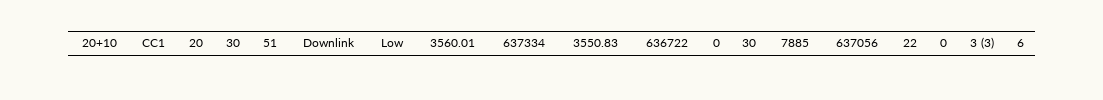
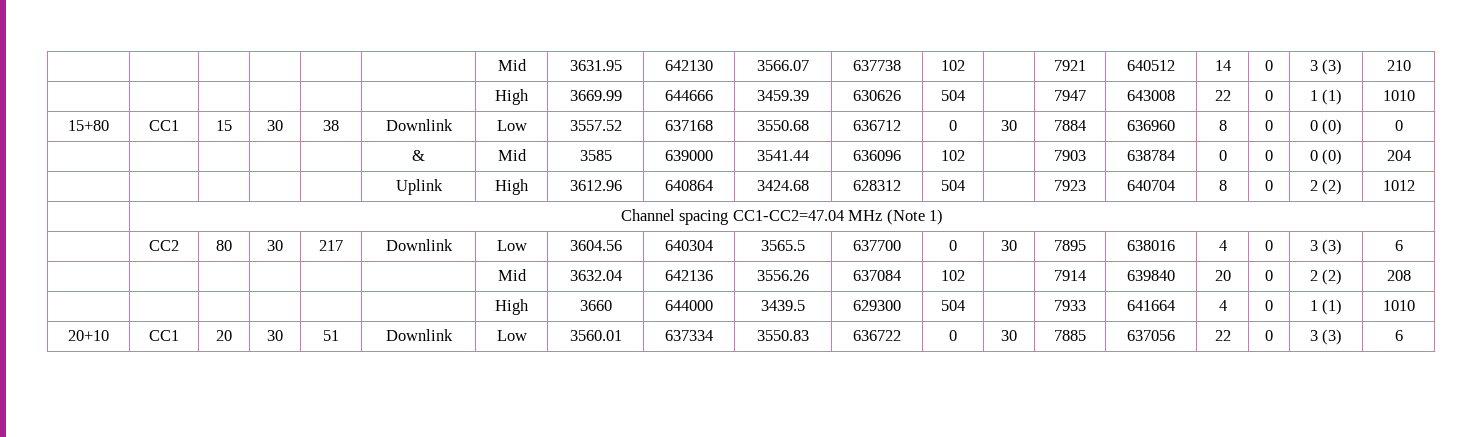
+ | | | | | | Mid | 3631.95 | 642130 | 3566.07 | 637738 | 102 | | 7921 | 640512 | 14 | 0 | 3 (3) | 210
+ | | | | | | High | 3669.99 | 644666 | 3459.39 | 630626 | 504 | | 7947 | 643008 | 22 | 0 | 1 (1) | 1010
+ 15+80 | CC1 | 15 | 30 | 38 | Downlink | Low | 3557.52 | 637168 | 3550.68 | 636712 | 0 | 30 | 7884 | 636960 | 8 | 0 | 0 (0) | 0
+ | | | | | & | Mid | 3585 | 639000 | 3541.44 | 636096 | 102 | | 7903 | 638784 | 0 | 0 | 0 (0) | 204
+ | | | | | Uplink | High | 3612.96 | 640864 | 3424.68 | 628312 | 504 | | 7923 | 640704 | 8 | 0 | 2 (2) | 1012
+ | Channel spacing CC1-CC2=47.04 MHz (Note 1)
+ | CC2 | 80 | 30 | 217 | Downlink | Low | 3604.56 | 640304 | 3565.5 | 637700 | 0 | 30 | 7895 | 638016 | 4 | 0 | 3 (3) | 6
+ | | | | | | Mid | 3632.04 | 642136 | 3556.26 | 637084 | 102 | | 7914 | 639840 | 20 | 0 | 2 (2) | 208
+ | | | | | | High | 3660 | 644000 | 3439.5 | 629300 | 504 | | 7933 | 641664 | 4 | 0 | 1 (1) | 1010

